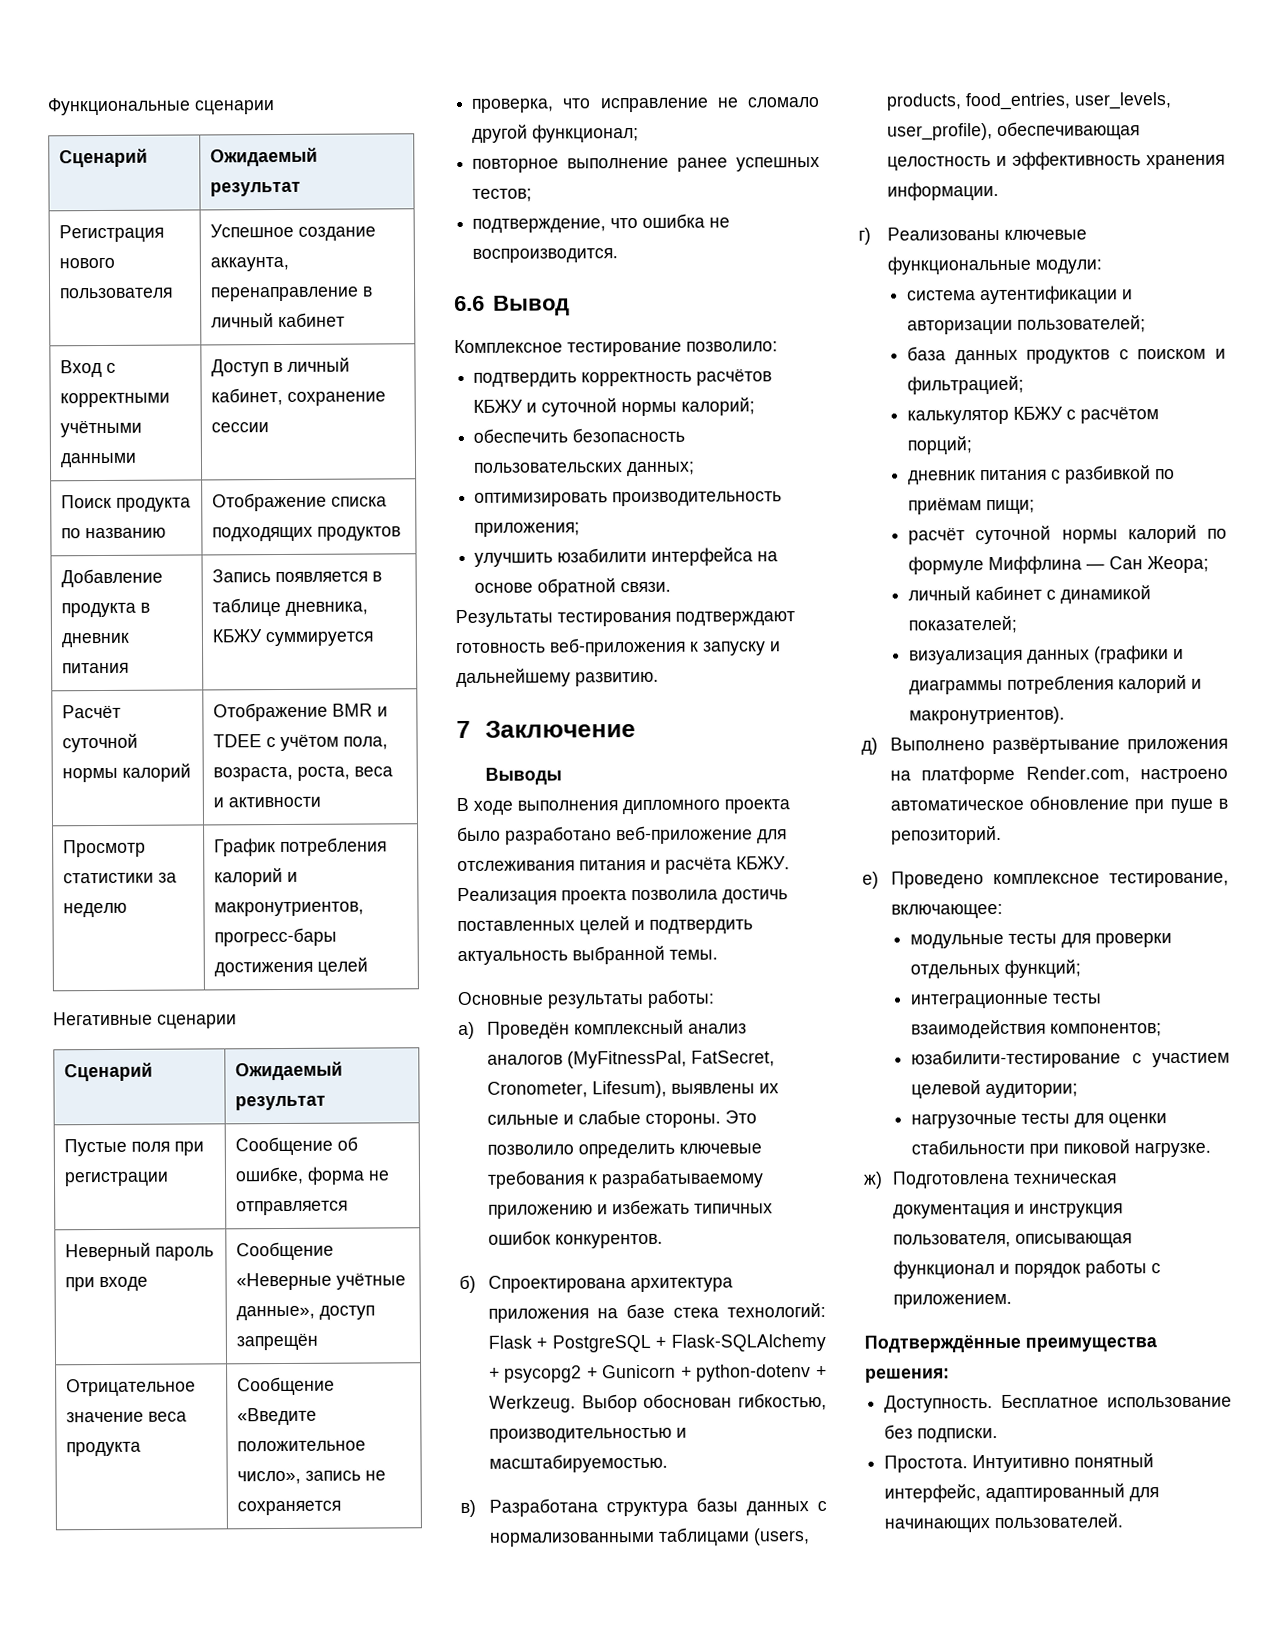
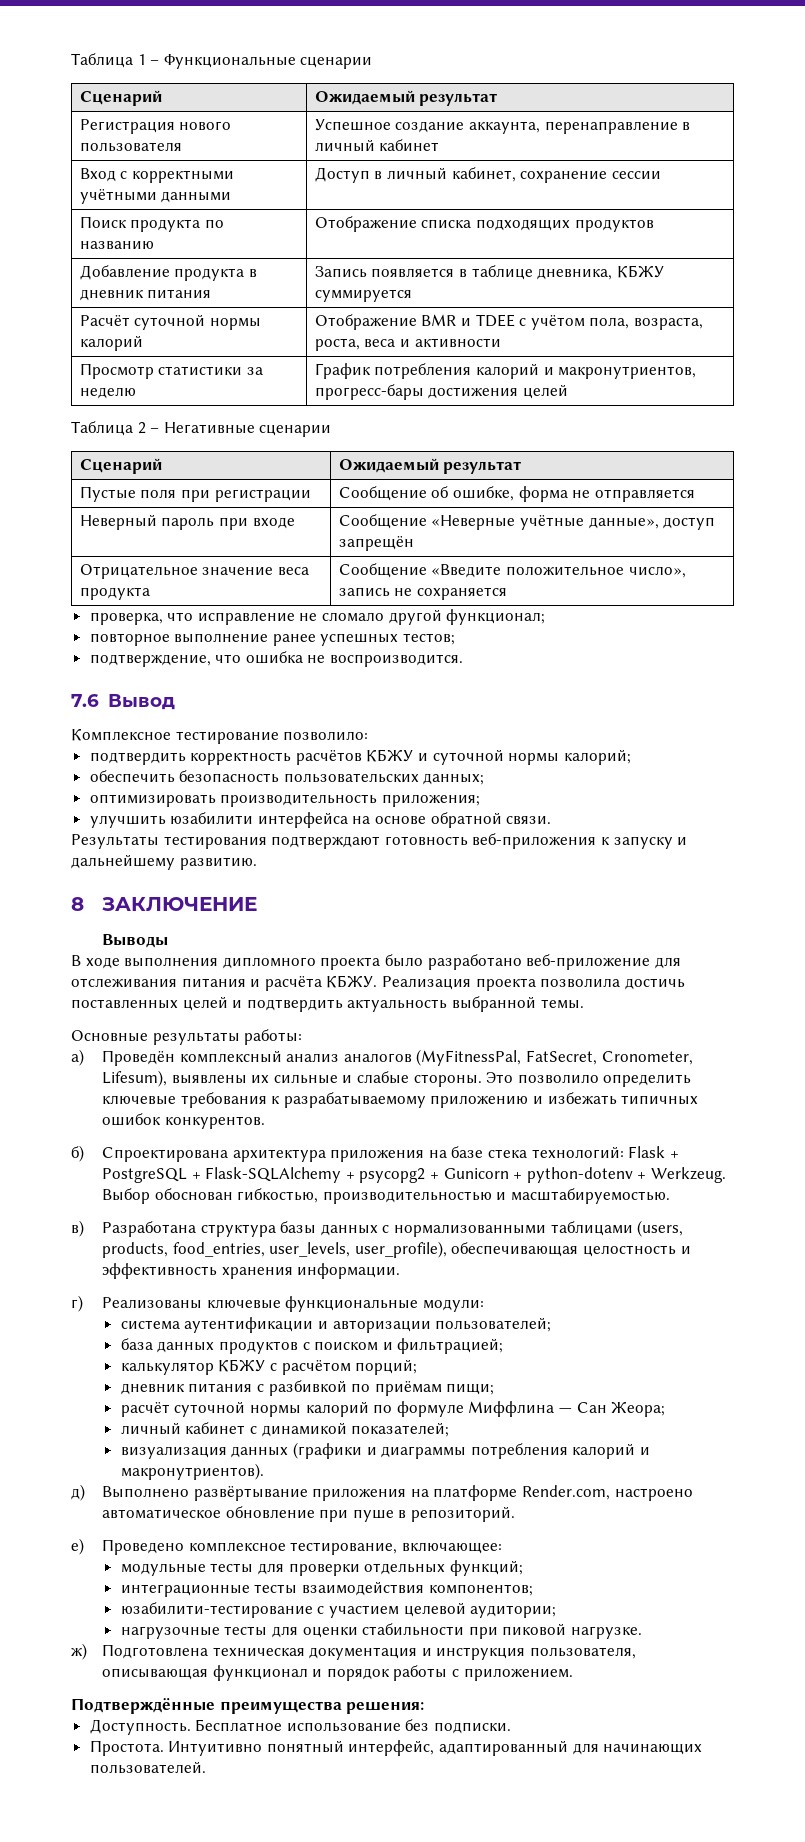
- Функциональные сценарии
+ Таблица 1 – Функциональные сценарии
- Негативные сценарии
+ Таблица 2 – Негативные сценарии
- 6.6 Вывод
+ 7.6 Вывод
- 7 Заключение
+ 8 ЗАКЛЮЧЕНИЕ

